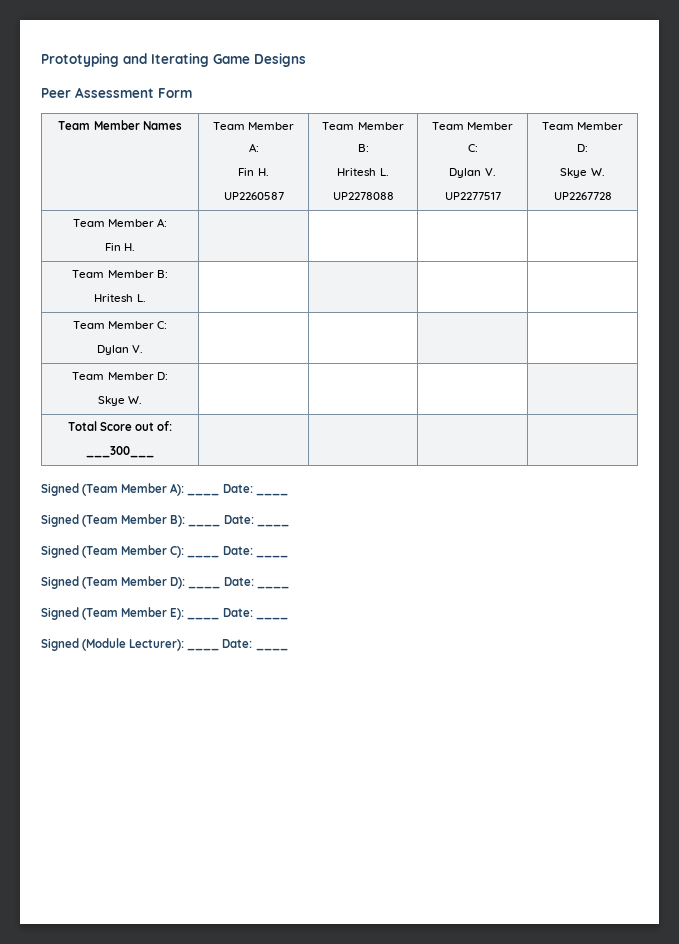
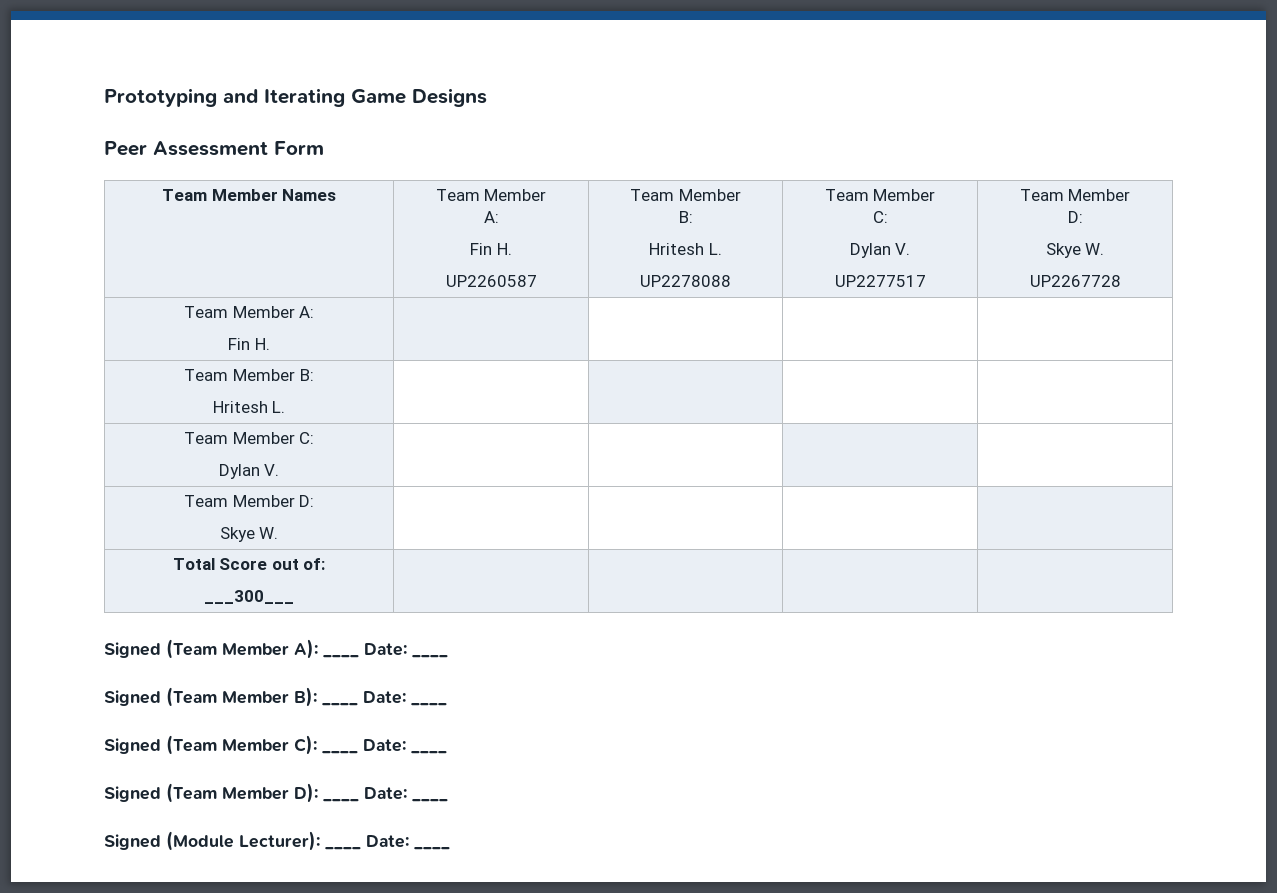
- Signed (Team Member E): ____ Date: ____

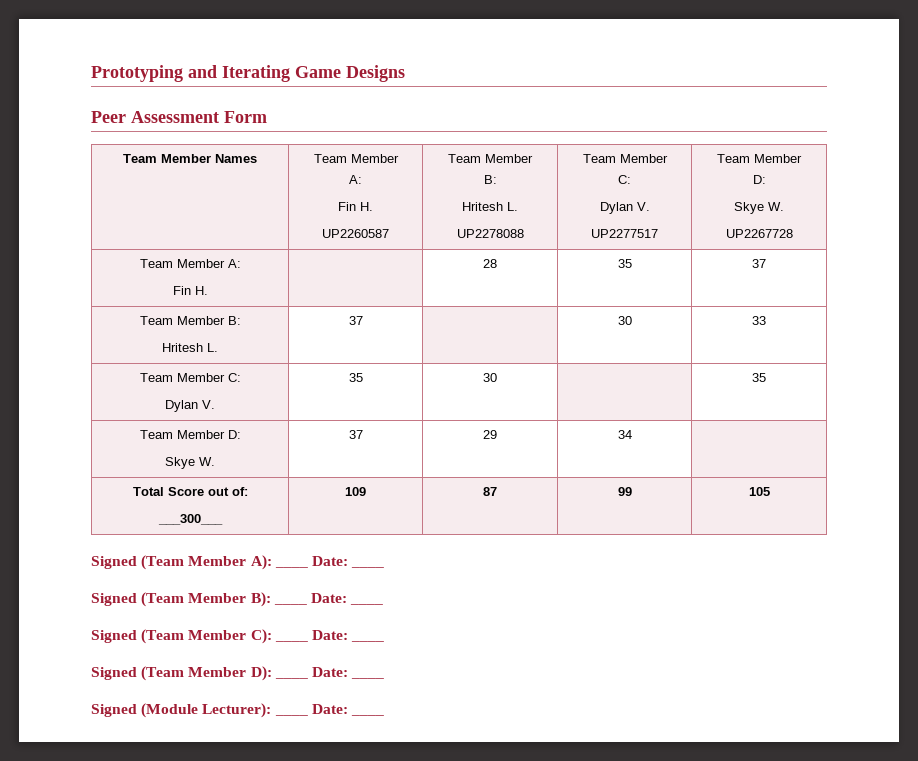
  Team Member A:
- Fin H. | | | |
+ Fin H. | | 28 | 35 | 37
  Team Member B:
- Hritesh L. | | | |
+ Hritesh L. | 37 | | 30 | 33
  Team Member C:
- Dylan V. | | | |
+ Dylan V. | 35 | 30 | | 35
  Team Member D:
- Skye W. | | | |
+ Skye W. | 37 | 29 | 34 |
  Total Score out of:
- ___300___ | | | |
+ ___300___ | 109 | 87 | 99 | 105

